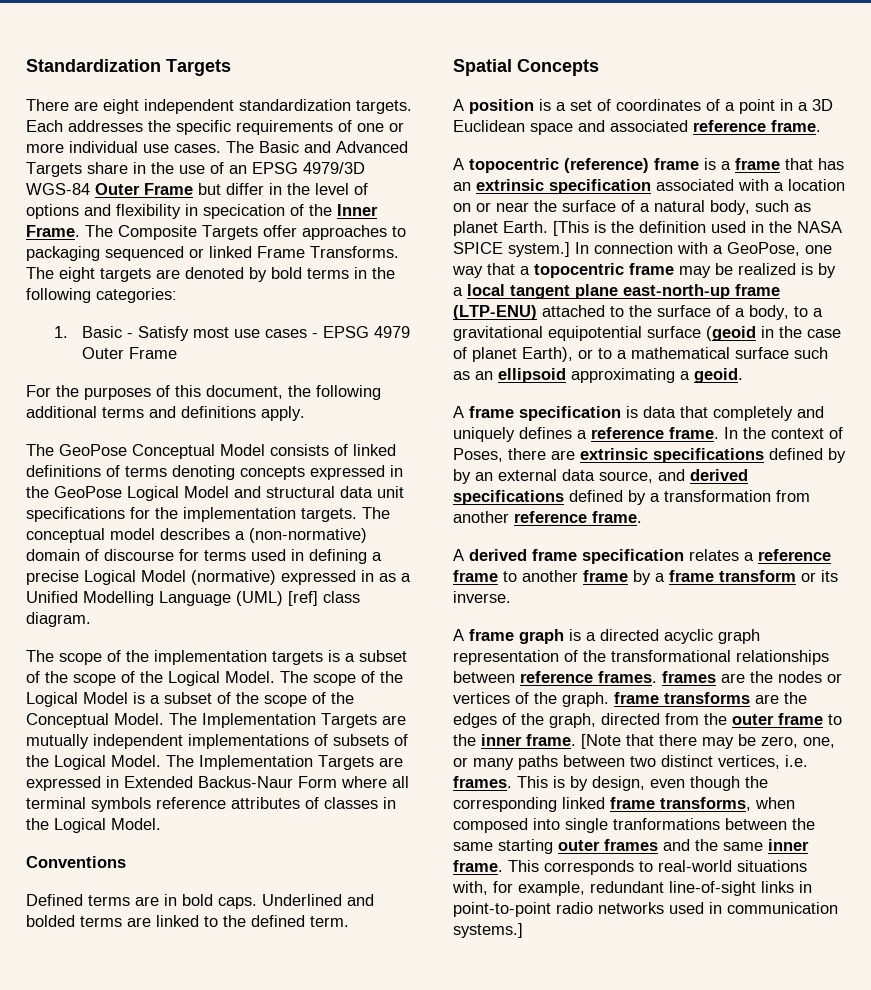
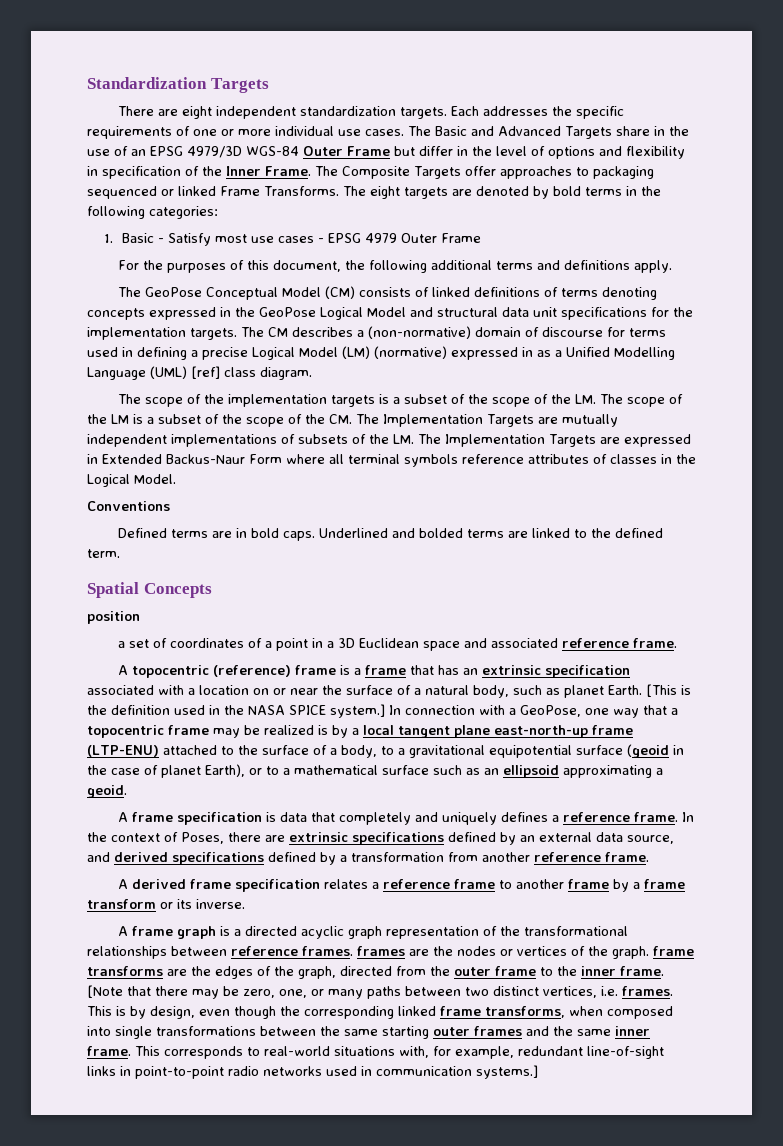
- The Basic and Advanced Targets share in the use of an EPSG 4979/3D WGS-84 Outer Frame but differ in the level of options and flexibility in specication of the Inner Frame.
+ The Basic and Advanced Targets share in the use of an EPSG 4979/3D WGS-84 Outer Frame but differ in the level of options and flexibility in specification of the Inner Frame.
- The GeoPose Conceptual Model consists of linked definitions of terms denoting concepts expressed in the GeoPose Logical Model and structural data unit specifications for the implementation targets.
+ The GeoPose Conceptual Model (CM) consists of linked definitions of terms denoting concepts expressed in the GeoPose Logical Model and structural data unit specifications for the implementation targets.
- The conceptual model describes a (non-normative) domain of discourse for terms used in defining a precise Logical Model (normative) expressed in as a Unified Modelling Language (UML) [ref] class diagram.
+ The CM describes a (non-normative) domain of discourse for terms used in defining a precise Logical Model (LM) (normative) expressed in as a Unified Modelling Language (UML) [ref] class diagram.
- The scope of the implementation targets is a subset of the scope of the Logical Model. The scope of the Logical Model is a subset of the scope of the Conceptual Model. The Implementation Targets are mutually independent implementations of subsets of the Logical Model. The Implementation Targets are expressed in Extended Backus-Naur Form where all terminal symbols reference attributes of classes in the Logical Model.
+ The scope of the implementation targets is a subset of the scope of the LM. The scope of the LM is a subset of the scope of the CM. The Implementation Targets are mutually independent implementations of subsets of the LM. The Implementation Targets are expressed in Extended Backus-Naur Form where all terminal symbols reference attributes of classes in the Logical Model.
- A position is a set of coordinates of a point in a 3D Euclidean space and associated reference frame.
+ position
+ a set of coordinates of a point in a 3D Euclidean space and associated reference frame.
- In the context of Poses, there are extrinsic specifications defined by by an external data source, and derived specifications defined by a transformation from another reference frame.
+ In the context of Poses, there are extrinsic specifications defined by an external data source, and derived specifications defined by a transformation from another reference frame.
- This is by design, even though the corresponding linked frame transforms, when composed into single tranformations between the same starting outer frames and the same inner frame.
+ This is by design, even though the corresponding linked frame transforms, when composed into single transformations between the same starting outer frames and the same inner frame.

